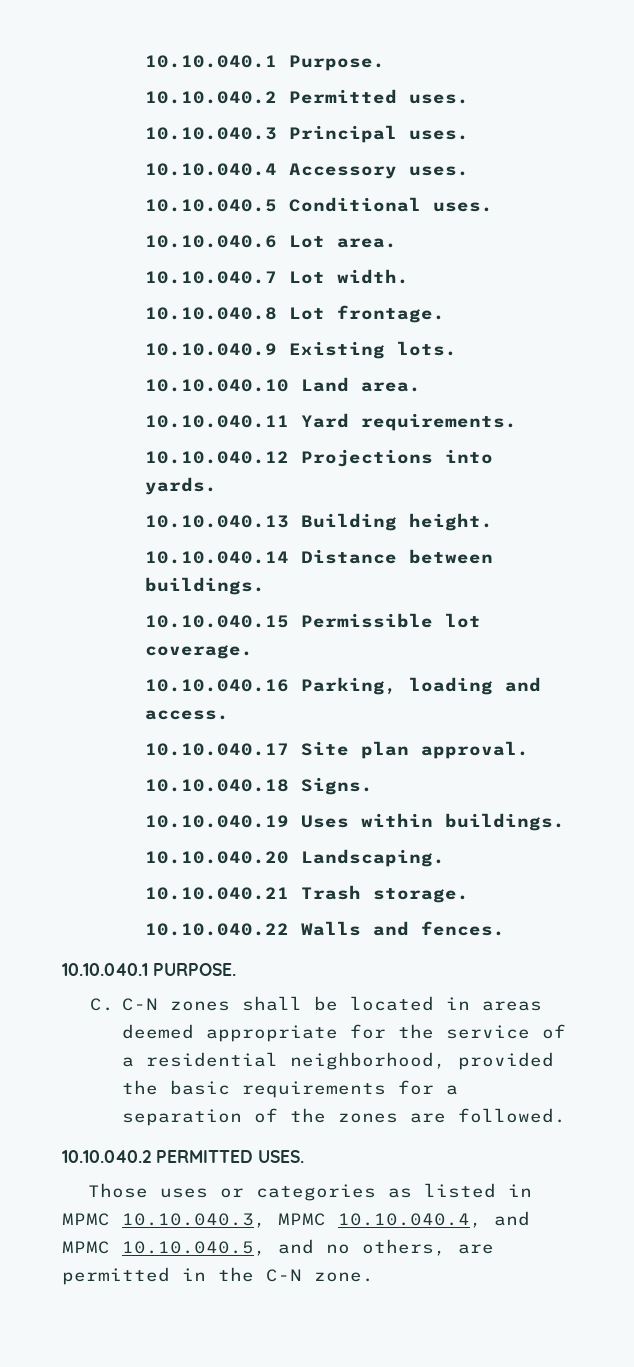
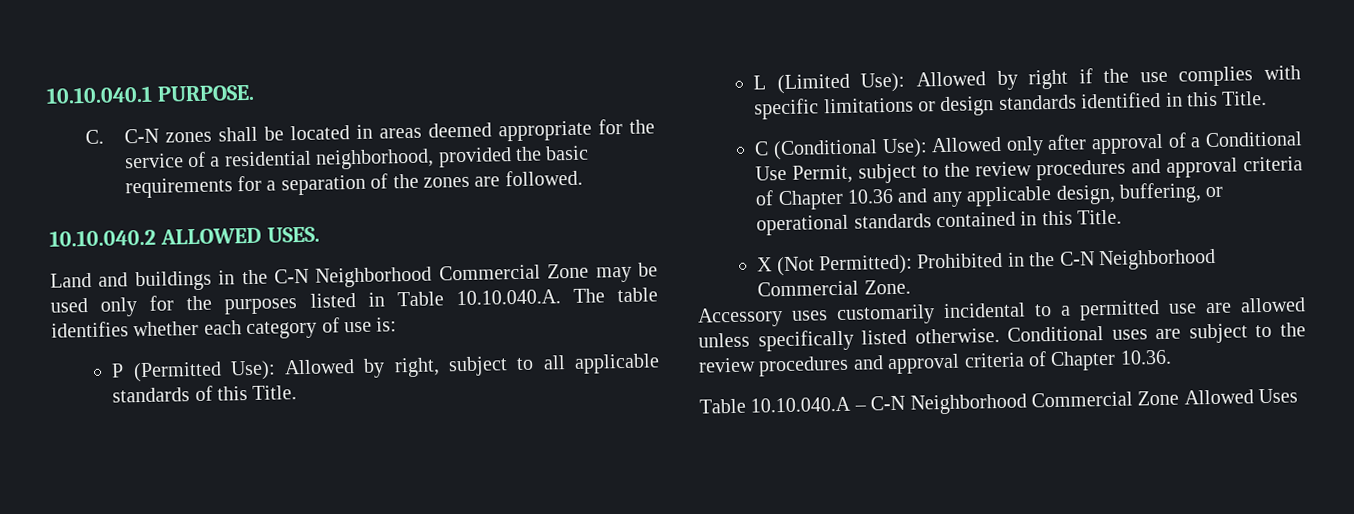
- 10.10.040.1 Purpose.
- 10.10.040.2 Permitted uses.
- 10.10.040.3 Principal uses.
- 10.10.040.4 Accessory uses.
- 10.10.040.5 Conditional uses.
- 10.10.040.6 Lot area.
- 10.10.040.7 Lot width.
- 10.10.040.8 Lot frontage.
- 10.10.040.9 Existing lots.
- 10.10.040.10 Land area.
- 10.10.040.11 Yard requirements.
- 10.10.040.12 Projections into yards.
- 10.10.040.13 Building height.
- 10.10.040.14 Distance between buildings.
- 10.10.040.15 Permissible lot coverage.
- 10.10.040.16 Parking, loading and access.
- 10.10.040.17 Site plan approval.
- 10.10.040.18 Signs.
- 10.10.040.19 Uses within buildings.
- 10.10.040.20 Landscaping.
- 10.10.040.21 Trash storage.
- 10.10.040.22 Walls and fences.
- 10.10.040.2 PERMITTED USES.
+ 10.10.040.2 ALLOWED USES.
- Those uses or categories as listed in MPMC 10.10.040.3, MPMC 10.10.040.4, and MPMC 10.10.040.5, and no others, are permitted in the C-N zone.
+ Land and buildings in the C-N Neighborhood Commercial Zone may be used only for the purposes listed in Table 10.10.040.A. The table identifies whether each category of use is:
+ P (Permitted Use): Allowed by right, subject to all applicable standards of this Title.
+ L (Limited Use): Allowed by right if the use complies with specific limitations or design standards identified in this Title.
+ C (Conditional Use): Allowed only after approval of a Conditional Use Permit, subject to the review procedures and approval criteria of Chapter 10.36 and any applicable design, buffering, or operational standards contained in this Title.
+ X (Not Permitted): Prohibited in the C-N Neighborhood Commercial Zone.
+ Accessory uses customarily incidental to a permitted use are allowed unless specifically listed otherwise. Conditional uses are subject to the review procedures and approval criteria of Chapter 10.36.
+ Table 10.10.040.A – C-N Neighborhood Commercial Zone Allowed Uses

